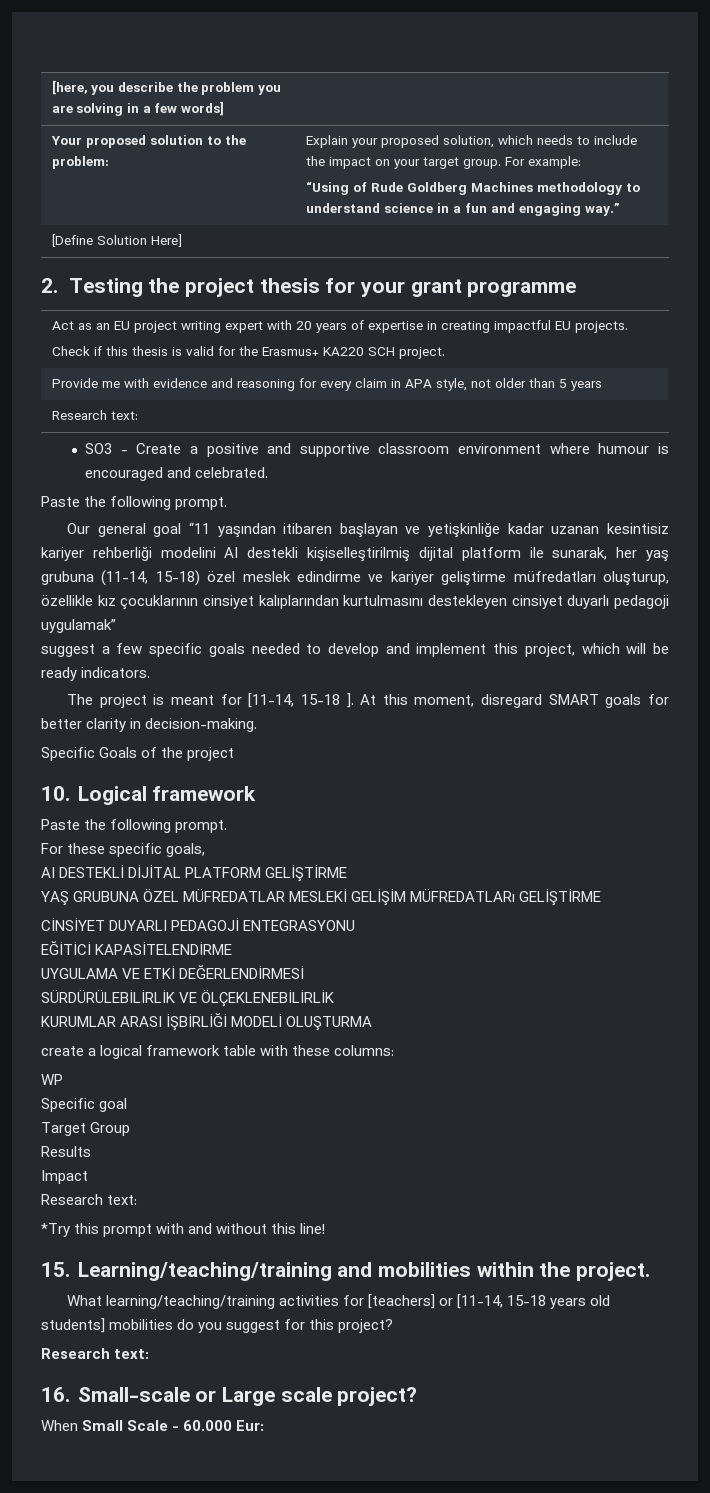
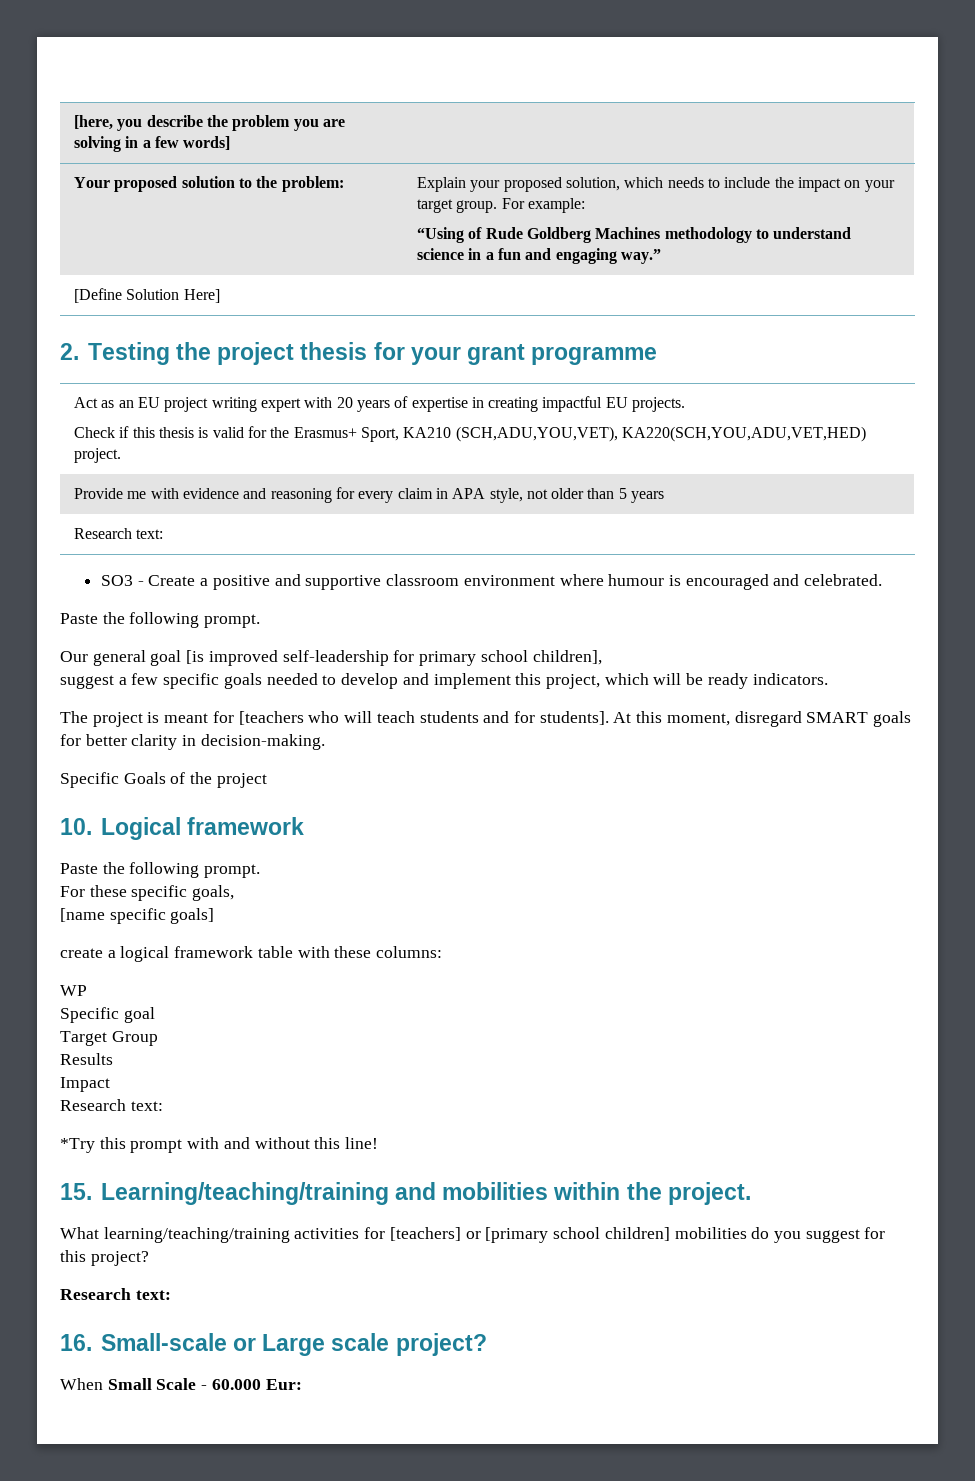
  Act as an EU project writing expert with 20 years of expertise in creating impactful EU projects.
- Check if this thesis is valid for the Erasmus+ KA220 SCH project.
+ Check if this thesis is valid for the Erasmus+ Sport, KA210 (SCH,ADU,YOU,VET), KA220(SCH,YOU,ADU,VET,HED) project.
- Our general goal “11 yaşından itibaren başlayan ve yetişkinliğe kadar uzanan kesintisiz kariyer rehberliği modelini AI destekli kişiselleştirilmiş dijital platform ile sunarak, her yaş grubuna (11-14, 15-18) özel meslek edindirme ve kariyer geliştirme müfredatları oluşturup, özellikle kız çocuklarının cinsiyet kalıplarından kurtulmasını destekleyen cinsiyet duyarlı pedagoji uygulamak”
+ Our general goal [is improved self-leadership for primary school children],
- The project is meant for [11-14, 15-18 ].
+ The project is meant for [teachers who will teach students and for students].
- AI DESTEKLİ DİJİTAL PLATFORM GELİŞTİRME
- YAŞ GRUBUNA ÖZEL MÜFREDATLAR MESLEKİ GELİŞİM MÜFREDATLARı GELİŞTİRME
- CİNSİYET DUYARLI PEDAGOJİ ENTEGRASYONU
- EĞİTİCİ KAPASİTELENDİRME
- UYGULAMA VE ETKİ DEĞERLENDİRMESİ
- SÜRDÜRÜLEBİLİRLİK VE ÖLÇEKLENEBİLİRLİK
- KURUMLAR ARASI İŞBİRLİĞİ MODELİ OLUŞTURMA
+ [name specific goals]
- What learning/teaching/training activities for [teachers] or [11-14, 15-18 years old students] mobilities do you suggest for this project?
+ What learning/teaching/training activities for [teachers] or [primary school children] mobilities do you suggest for this project?

